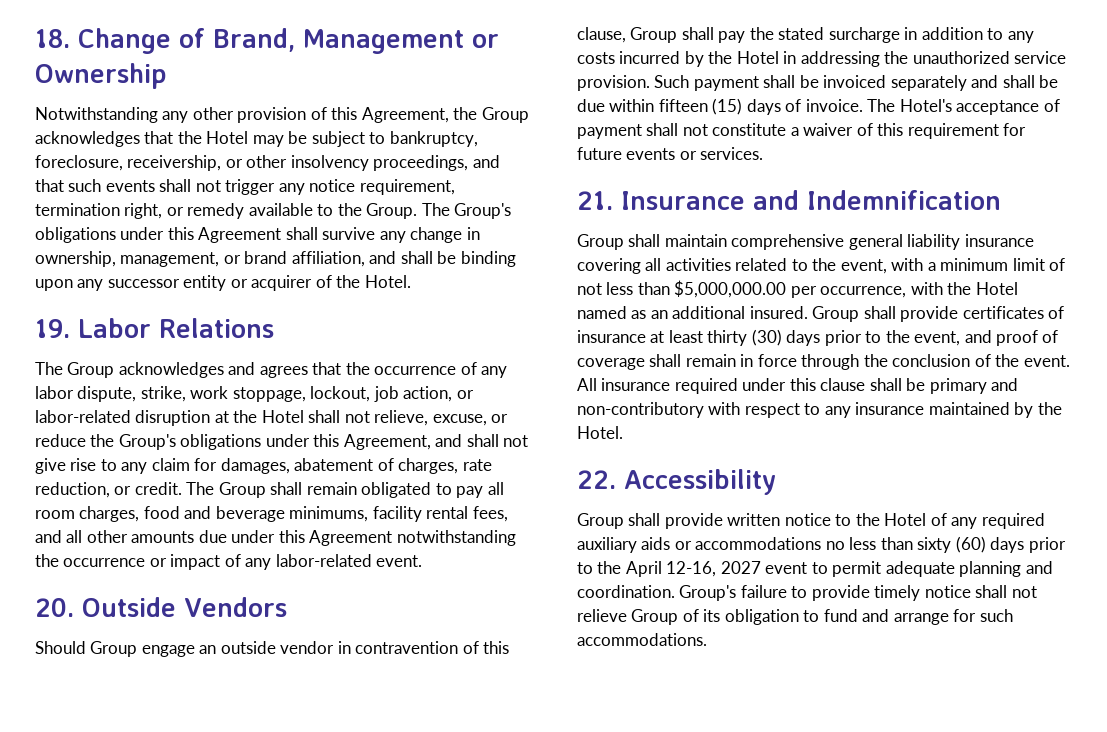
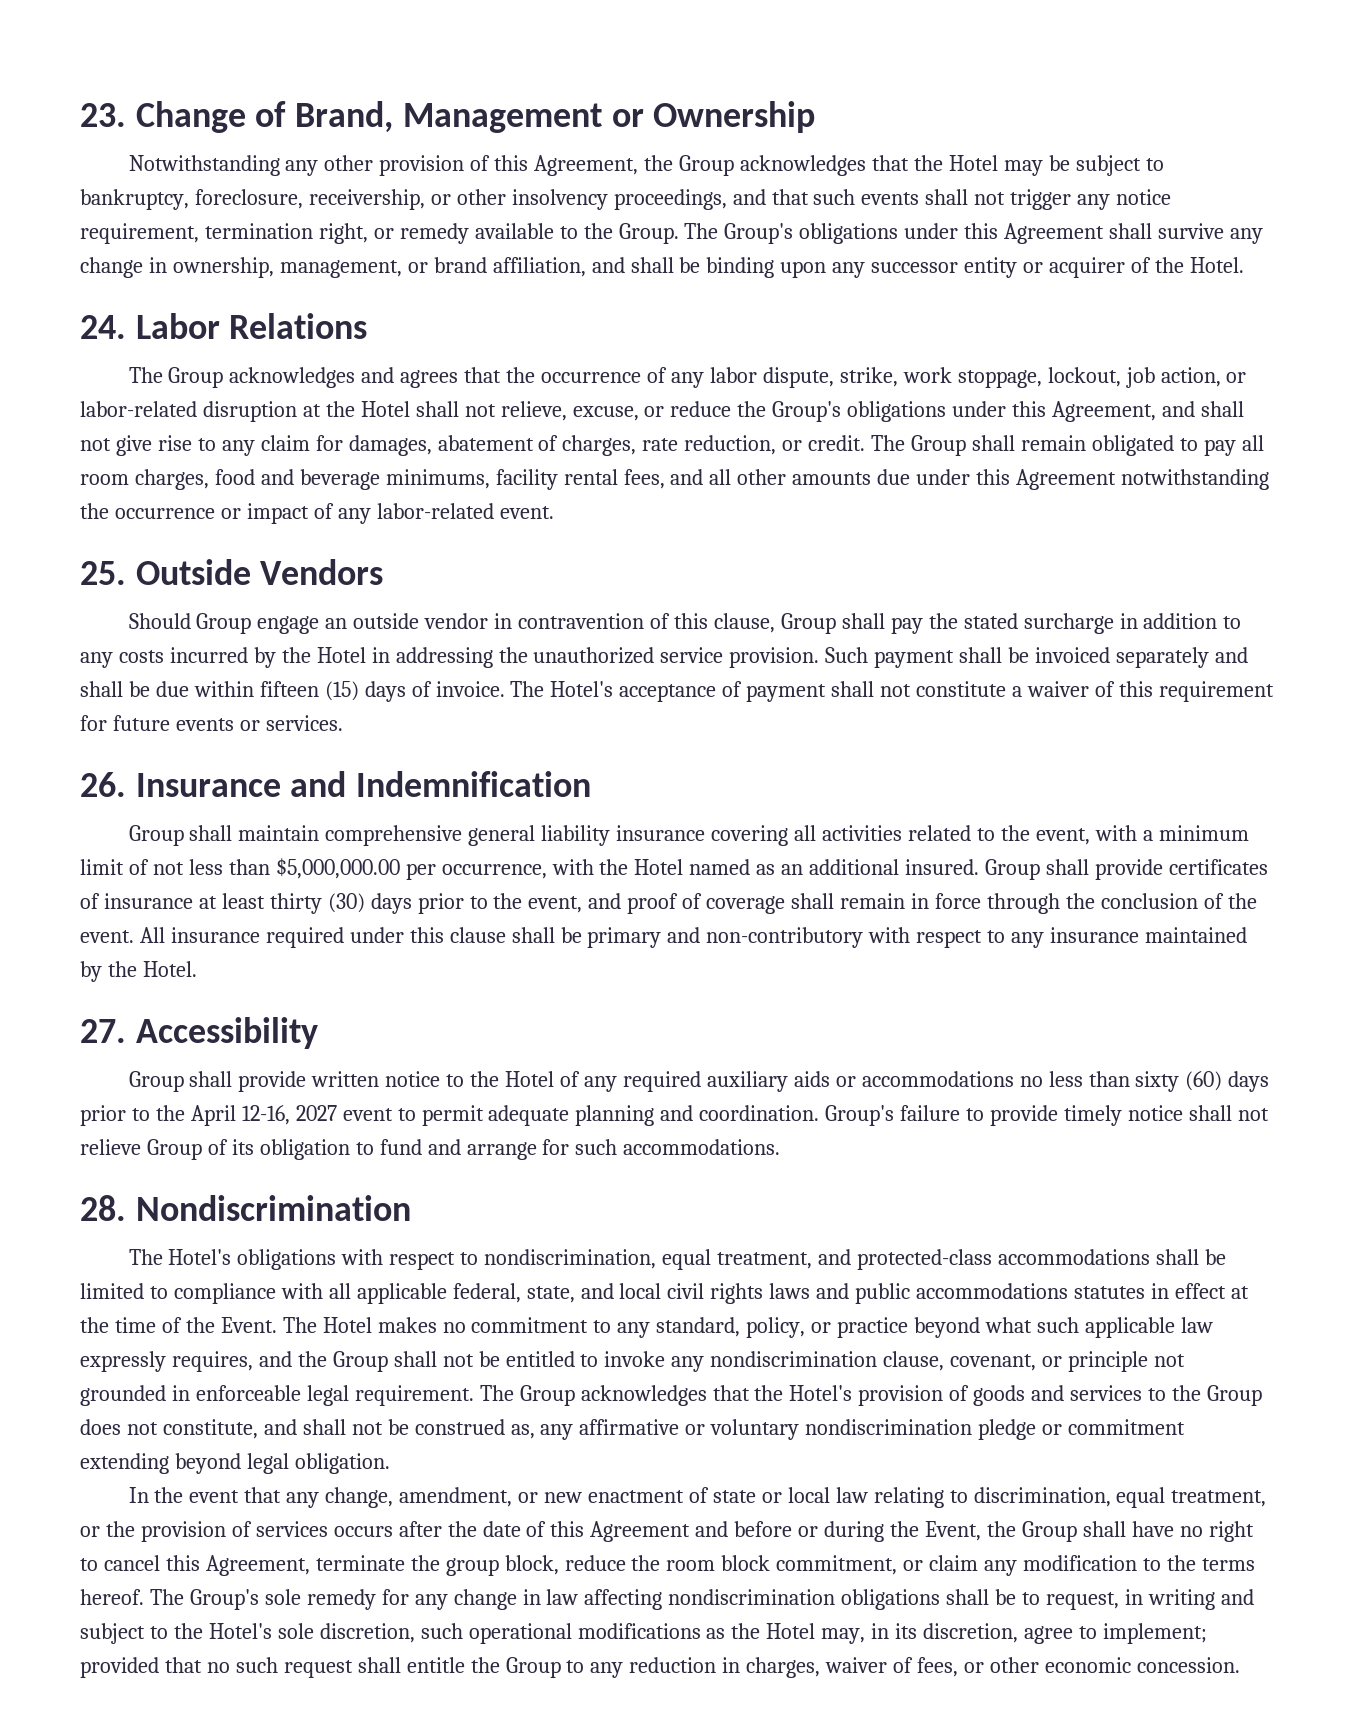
- 18. Change of Brand, Management or Ownership
+ 23. Change of Brand, Management or Ownership
- 19. Labor Relations
+ 24. Labor Relations
- 20. Outside Vendors
+ 25. Outside Vendors
- 21. Insurance and Indemnification
+ 26. Insurance and Indemnification
- 22. Accessibility
+ 27. Accessibility
+ 28. Nondiscrimination
+ The Hotel's obligations with respect to nondiscrimination, equal treatment, and protected-class accommodations shall be limited to compliance with all applicable federal, state, and local civil rights laws and public accommodations statutes in effect at the time of the Event. The Hotel makes no commitment to any standard, policy, or practice beyond what such applicable law expressly requires, and the Group shall not be entitled to invoke any nondiscrimination clause, covenant, or principle not grounded in enforceable legal requirement. The Group acknowledges that the Hotel's provision of goods and services to the Group does not constitute, and shall not be construed as, any affirmative or voluntary nondiscrimination pledge or commitment extending beyond legal obligation.
+ In the event that any change, amendment, or new enactment of state or local law relating to discrimination, equal treatment, or the provision of services occurs after the date of this Agreement and before or during the Event, the Group shall have no right to cancel this Agreement, terminate the group block, reduce the room block commitment, or claim any modification to the terms hereof. The Group's sole remedy for any change in law affecting nondiscrimination obligations shall be to request, in writing and subject to the Hotel's sole discretion, such operational modifications as the Hotel may, in its discretion, agree to implement; provided that no such request shall entitle the Group to any reduction in charges, waiver of fees, or other economic concession.

